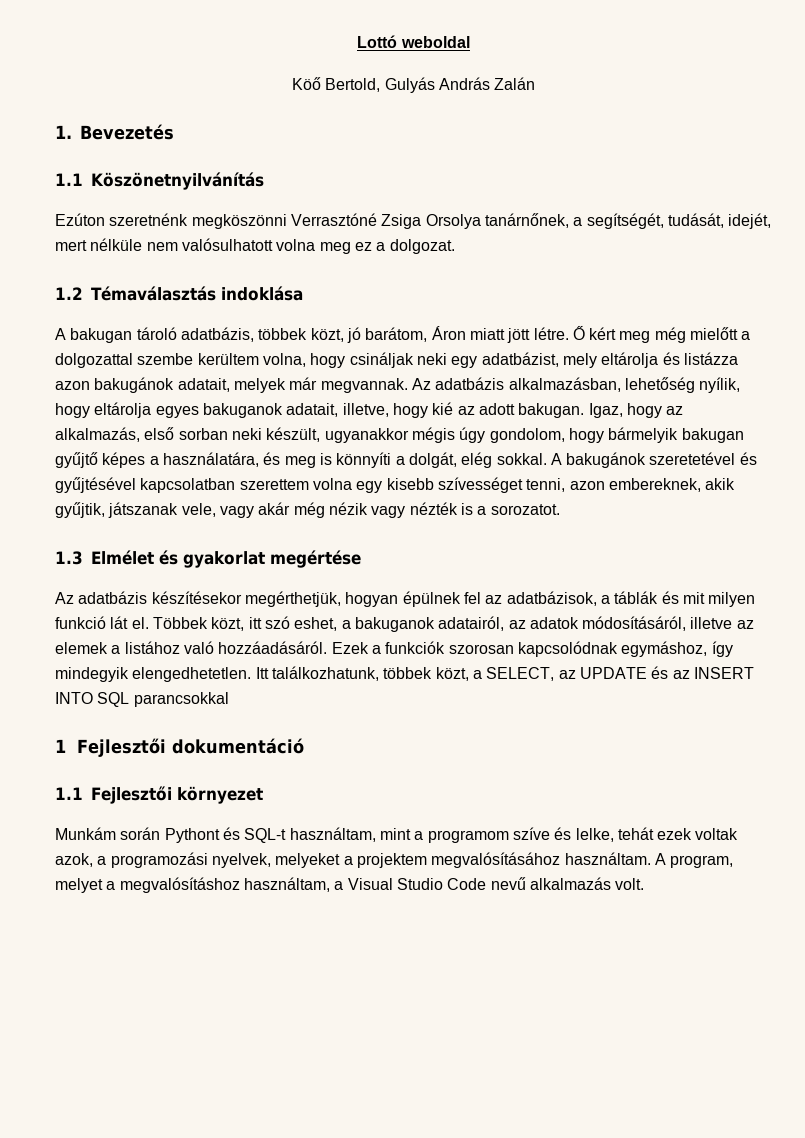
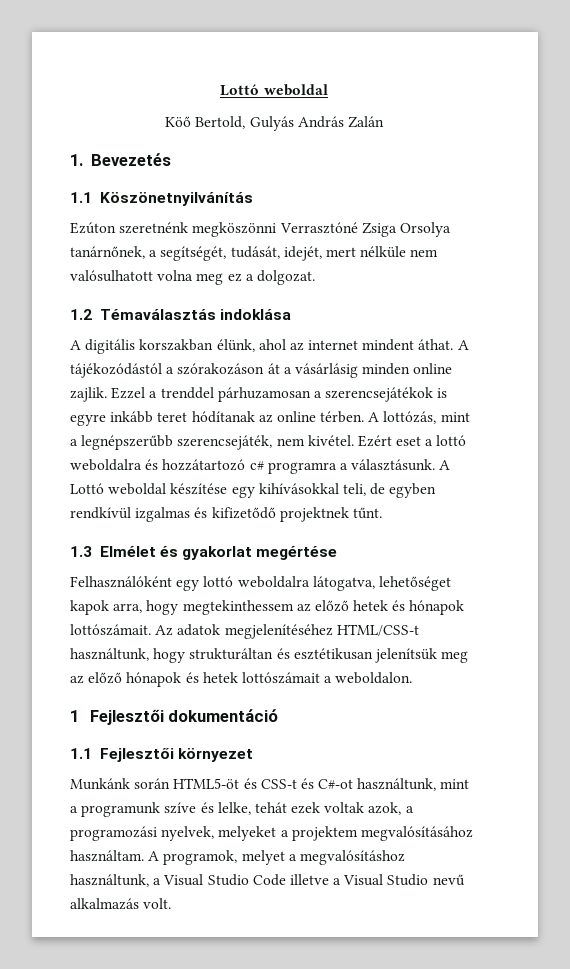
- A bakugan tároló adatbázis, többek közt, jó barátom, Áron miatt jött létre. Ő kért meg még mielőtt a dolgozattal szembe kerültem volna, hogy csináljak neki egy adatbázist, mely eltárolja és listázza azon bakugánok adatait, melyek már megvannak. Az adatbázis alkalmazásban, lehetőség nyílik, hogy eltárolja egyes bakuganok adatait, illetve, hogy kié az adott bakugan. Igaz, hogy az alkalmazás, első sorban neki készült, ugyanakkor mégis úgy gondolom, hogy bármelyik bakugan gyűjtő képes a használatára, és meg is könnyíti a dolgát, elég sokkal. A bakugánok szeretetével és gyűjtésével kapcsolatban szerettem volna egy kisebb szívességet tenni, azon embereknek, akik gyűjtik, játszanak vele, vagy akár még nézik vagy nézték is a sorozatot.
+ A digitális korszakban élünk, ahol az internet mindent áthat. A tájékozódástól a szórakozáson át a vásárlásig minden online zajlik. Ezzel a trenddel párhuzamosan a szerencsejátékok is egyre inkább teret hódítanak az online térben. A lottózás, mint a legnépszerűbb szerencsejáték, nem kivétel. Ezért eset a lottó weboldalra és hozzátartozó c# programra a választásunk. A Lottó weboldal készítése egy kihívásokkal teli, de egyben rendkívül izgalmas és kifizetődő projektnek tűnt.
- Az adatbázis készítésekor megérthetjük, hogyan épülnek fel az adatbázisok, a táblák és mit milyen funkció lát el. Többek közt, itt szó eshet, a bakuganok adatairól, az adatok módosításáról, illetve az elemek a listához való hozzáadásáról. Ezek a funkciók szorosan kapcsolódnak egymáshoz, így mindegyik elengedhetetlen. Itt találkozhatunk, többek közt, a SELECT, az UPDATE és az INSERT INTO SQL parancsokkal
+ Felhasználóként egy lottó weboldalra látogatva, lehetőséget kapok arra, hogy megtekinthessem az előző hetek és hónapok lottószámait. Az adatok megjelenítéséhez HTML/CSS-t használtunk, hogy strukturáltan és esztétikusan jelenítsük meg az előző hónapok és hetek lottószámait a weboldalon.
- Munkám során Pythont és SQL-t használtam, mint a programom szíve és lelke, tehát ezek voltak azok, a programozási nyelvek, melyeket a projektem megvalósításához használtam.
+ Munkánk során HTML5-öt és CSS-t és C#-ot használtunk, mint a programunk szíve és lelke, tehát ezek voltak azok, a programozási nyelvek, melyeket a projektem megvalósításához használtam.
- A program, melyet a megvalósításhoz használtam, a Visual Studio Code nevű alkalmazás volt.
+ A programok, melyet a megvalósításhoz használtunk, a Visual Studio Code illetve a Visual Studio nevű alkalmazás volt.

